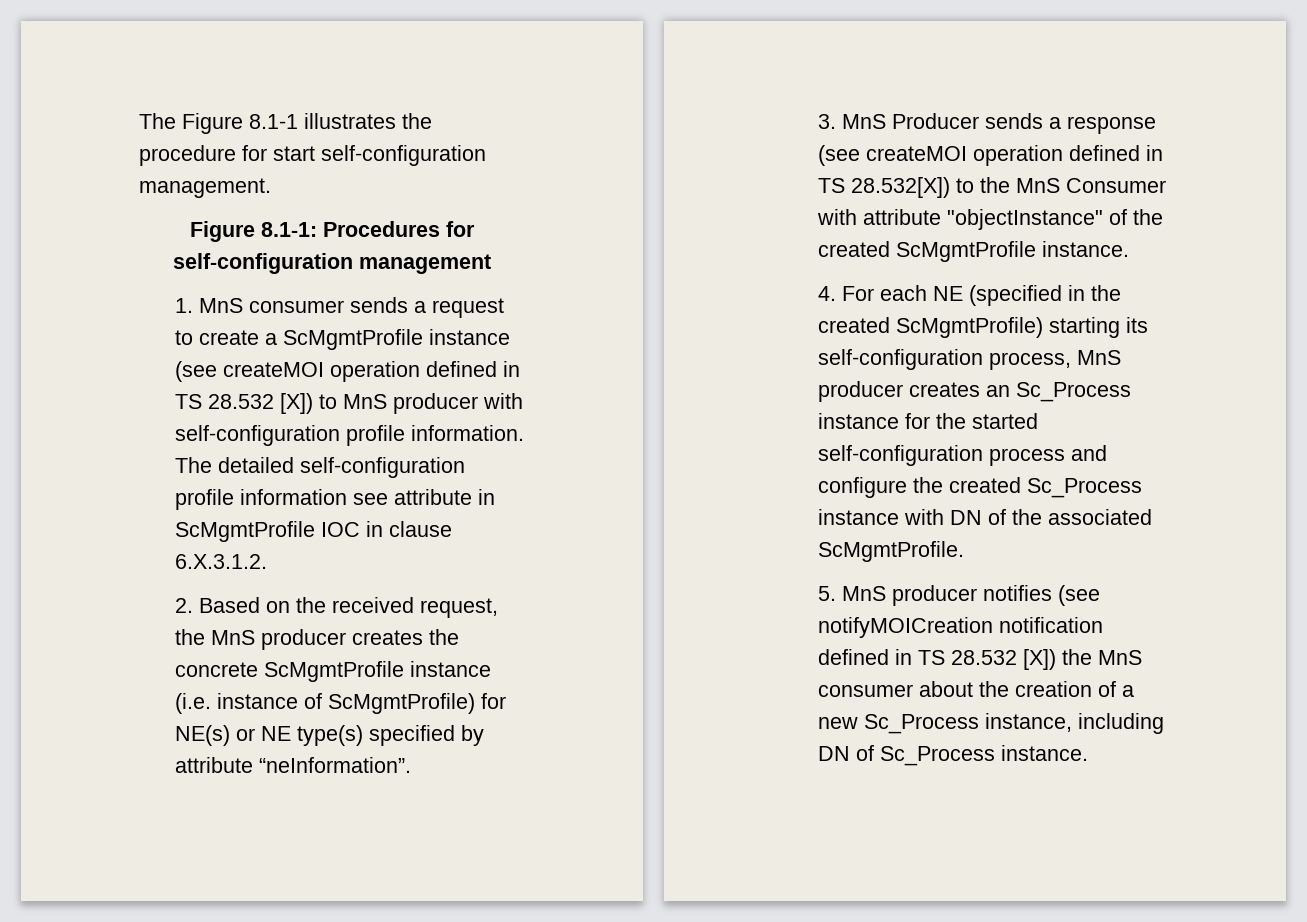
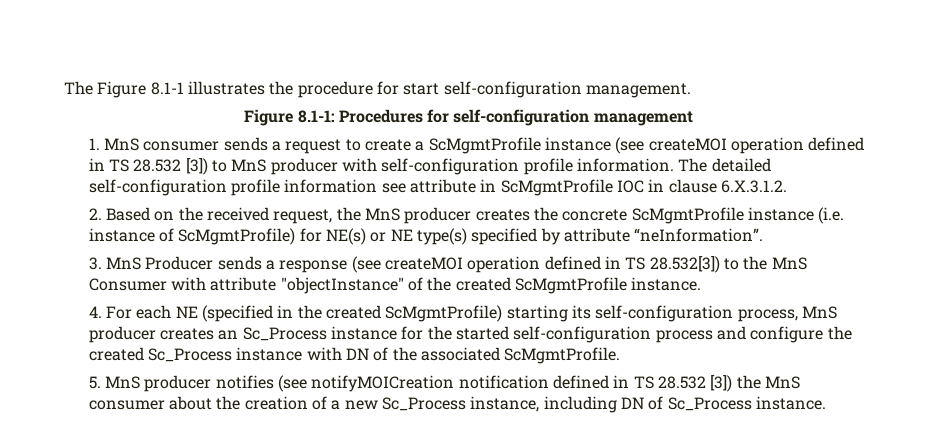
- 1. MnS consumer sends a request to create a ScMgmtProfile instance (see createMOI operation defined in TS 28.532 [X]) to MnS producer with self-configuration profile information.
+ 1. MnS consumer sends a request to create a ScMgmtProfile instance (see createMOI operation defined in TS 28.532 [3]) to MnS producer with self-configuration profile information.
- 3. MnS Producer sends a response (see createMOI operation defined in TS 28.532[X]) to the MnS Consumer with attribute "objectInstance" of the created ScMgmtProfile instance.
+ 3. MnS Producer sends a response (see createMOI operation defined in TS 28.532[3]) to the MnS Consumer with attribute "objectInstance" of the created ScMgmtProfile instance.
- 5. MnS producer notifies (see notifyMOICreation notification defined in TS 28.532 [X]) the MnS consumer about the creation of a new Sc_Process instance, including DN of Sc_Process instance.
+ 5. MnS producer notifies (see notifyMOICreation notification defined in TS 28.532 [3]) the MnS consumer about the creation of a new Sc_Process instance, including DN of Sc_Process instance.

